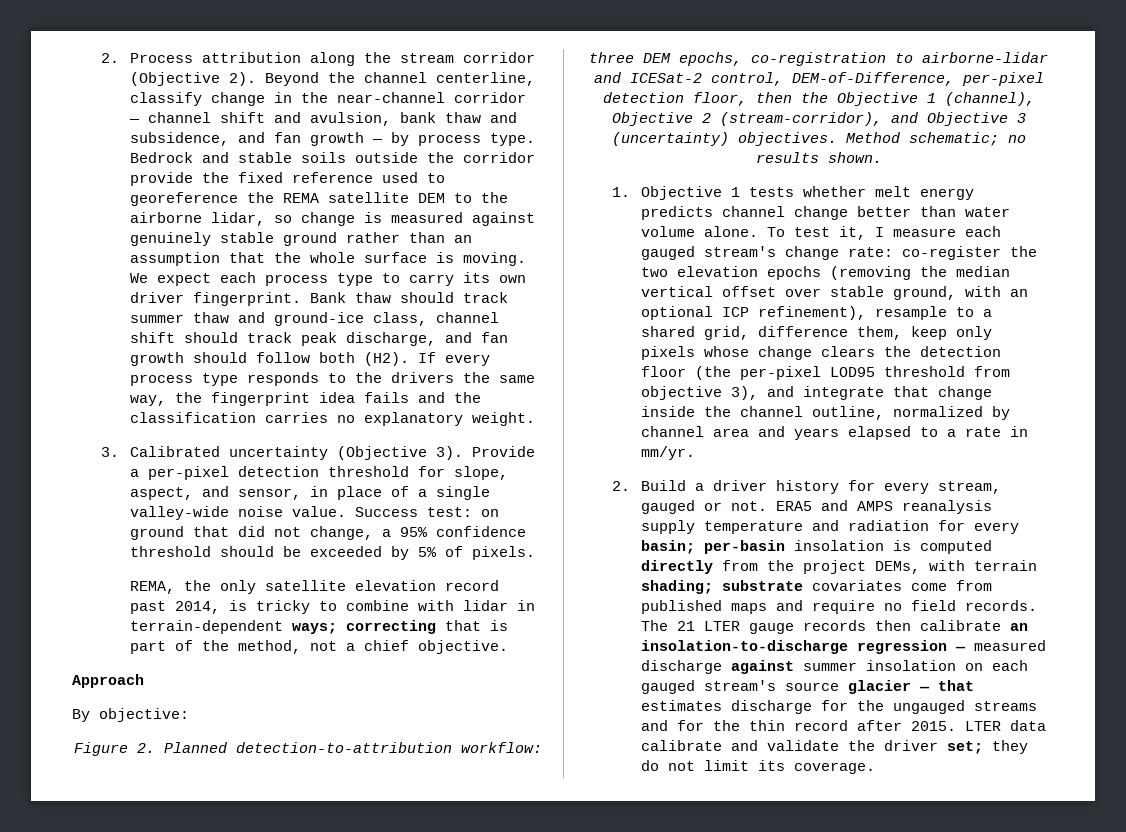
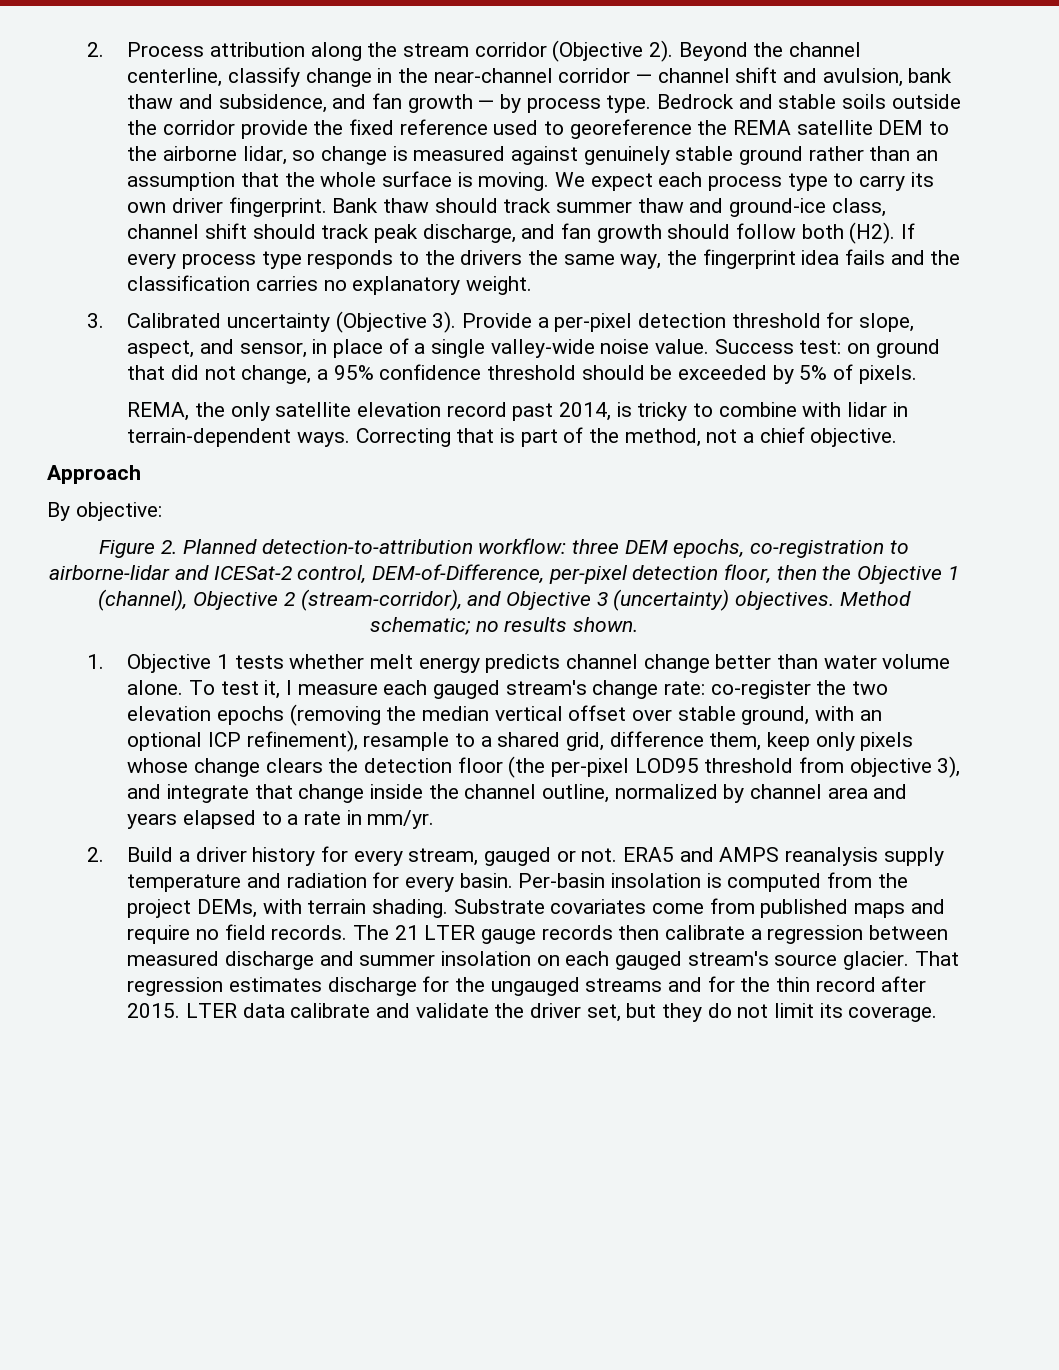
- REMA, the only satellite elevation record past 2014, is tricky to combine with lidar in terrain-dependent ways; correcting that is part of the method, not a chief objective.
+ REMA, the only satellite elevation record past 2014, is tricky to combine with lidar in terrain-dependent ways. Correcting that is part of the method, not a chief objective.
- ERA5 and AMPS reanalysis supply temperature and radiation for every basin; per-basin insolation is computed directly from the project DEMs, with terrain shading; substrate covariates come from published maps and require no field records.
+ ERA5 and AMPS reanalysis supply temperature and radiation for every basin. Per-basin insolation is computed from the project DEMs, with terrain shading. Substrate covariates come from published maps and require no field records.
- The 21 LTER gauge records then calibrate an insolation-to-discharge regression — measured discharge against summer insolation on each gauged stream's source glacier — that estimates discharge for the ungauged streams and for the thin record after 2015.
+ The 21 LTER gauge records then calibrate a regression between measured discharge and summer insolation on each gauged stream's source glacier. That regression estimates discharge for the ungauged streams and for the thin record after 2015.
- LTER data calibrate and validate the driver set; they do not limit its coverage.
+ LTER data calibrate and validate the driver set, but they do not limit its coverage.

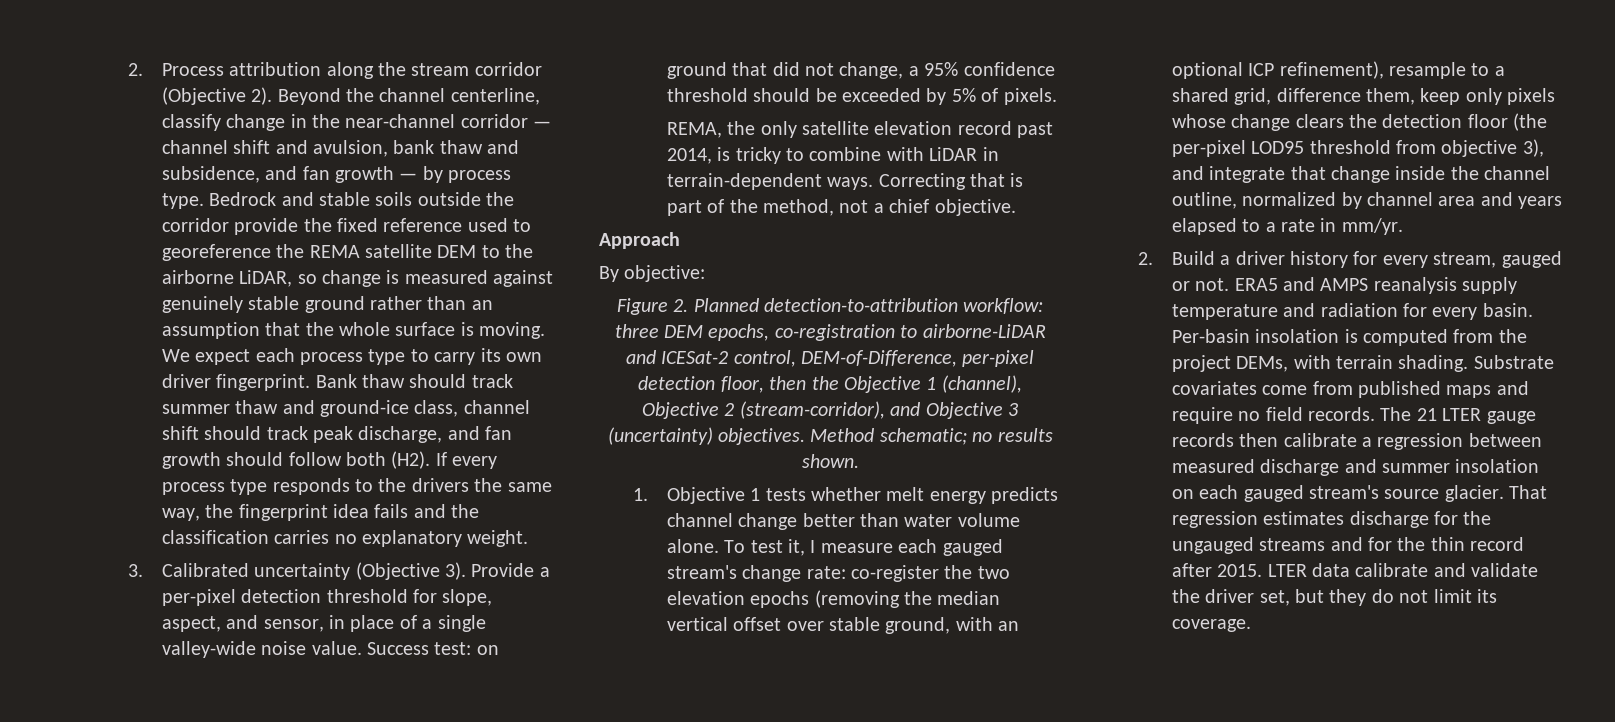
- Bedrock and stable soils outside the corridor provide the fixed reference used to georeference the REMA satellite DEM to the airborne lidar, so change is measured against genuinely stable ground rather than an assumption that the whole surface is moving.
+ Bedrock and stable soils outside the corridor provide the fixed reference used to georeference the REMA satellite DEM to the airborne LiDAR, so change is measured against genuinely stable ground rather than an assumption that the whole surface is moving.
- REMA, the only satellite elevation record past 2014, is tricky to combine with lidar in terrain-dependent ways.
+ REMA, the only satellite elevation record past 2014, is tricky to combine with LiDAR in terrain-dependent ways.
- Figure 2. Planned detection-to-attribution workflow: three DEM epochs, co-registration to airborne-lidar and ICESat-2 control, DEM-of-Difference, per-pixel detection floor, then the Objective 1 (channel), Objective 2 (stream-corridor), and Objective 3 (uncertainty) objectives.
+ Figure 2. Planned detection-to-attribution workflow: three DEM epochs, co-registration to airborne-LiDAR and ICESat-2 control, DEM-of-Difference, per-pixel detection floor, then the Objective 1 (channel), Objective 2 (stream-corridor), and Objective 3 (uncertainty) objectives.

